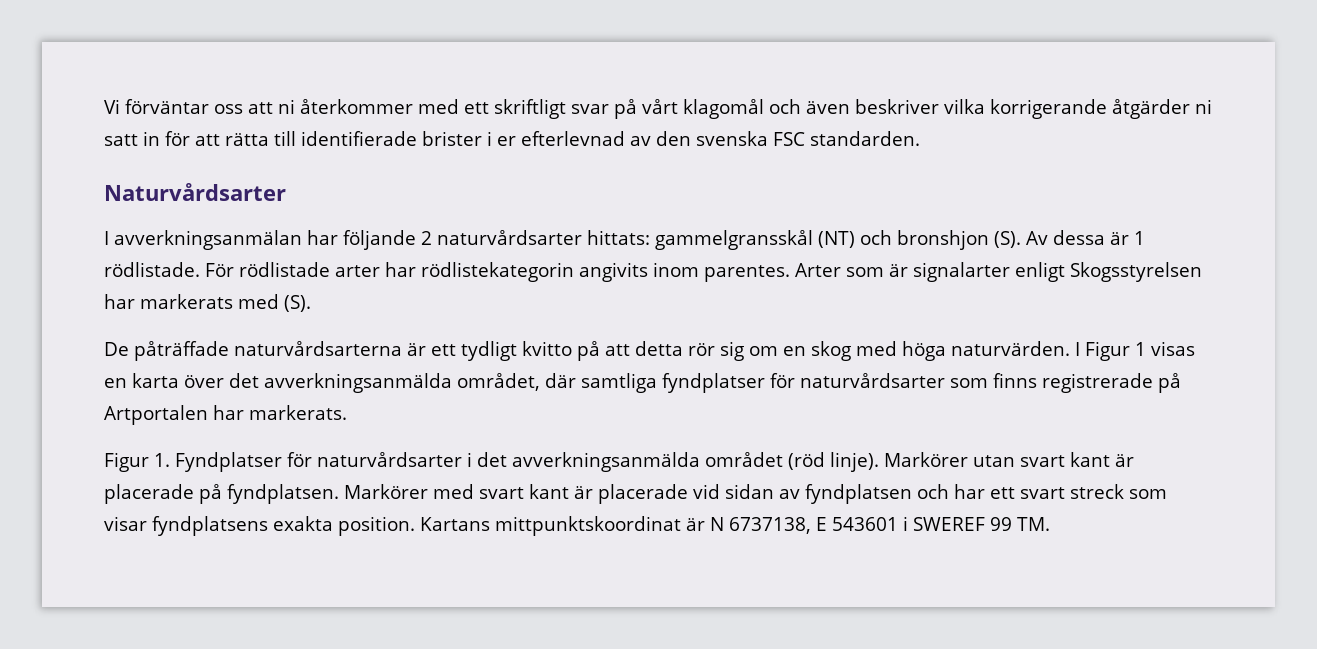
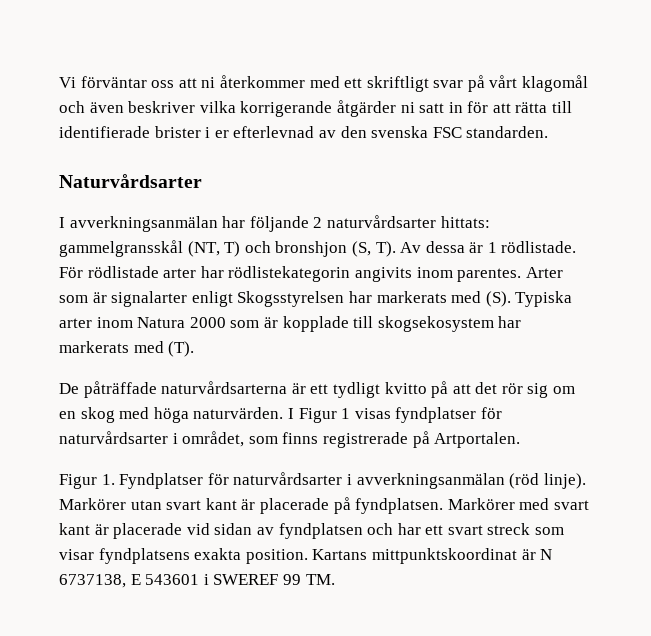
- I avverkningsanmälan har följande 2 naturvårdsarter hittats: gammelgransskål (NT) och bronshjon (S). Av dessa är 1 rödlistade.
+ I avverkningsanmälan har följande 2 naturvårdsarter hittats: gammelgransskål (NT, T) och bronshjon (S, T). Av dessa är 1 rödlistade.
- Arter som är signalarter enligt Skogsstyrelsen har markerats med (S).
+ Arter som är signalarter enligt Skogsstyrelsen har markerats med (S). Typiska arter inom Natura 2000 som är kopplade till skogsekosystem har markerats med (T).
- De påträffade naturvårdsarterna är ett tydligt kvitto på att detta rör sig om en skog med höga naturvärden.
+ De påträffade naturvårdsarterna är ett tydligt kvitto på att det rör sig om en skog med höga naturvärden.
- I Figur 1 visas en karta över det avverkningsanmälda området, där samtliga fyndplatser för naturvårdsarter som finns registrerade på Artportalen har markerats.
+ I Figur 1 visas fyndplatser för naturvårdsarter i området, som finns registrerade på Artportalen.
- Figur 1. Fyndplatser för naturvårdsarter i det avverkningsanmälda området (röd linje).
+ Figur 1. Fyndplatser för naturvårdsarter i avverkningsanmälan (röd linje).

